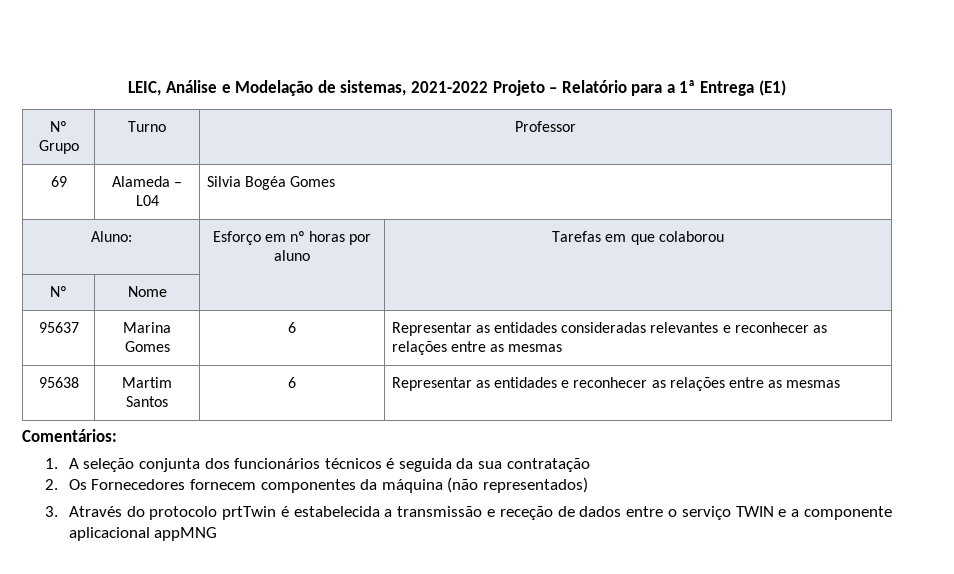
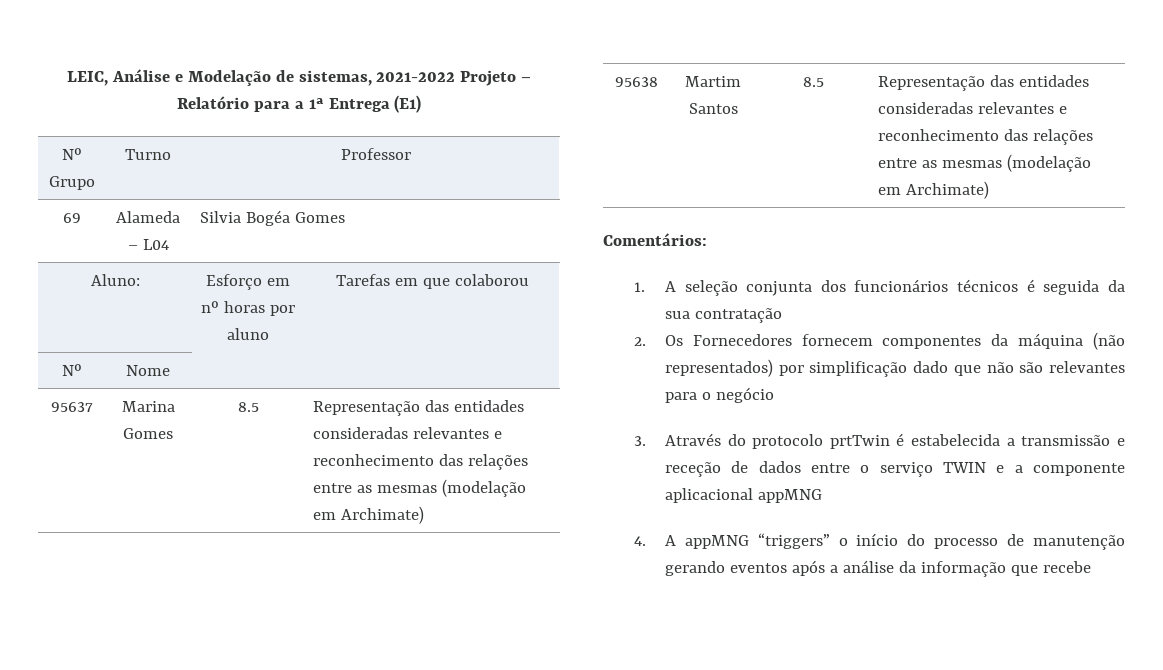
- 95637 | Marina Gomes | 6 | Representar as entidades consideradas relevantes e reconhecer as relações entre as mesmas
+ 95637 | Marina Gomes | 8.5 | Representação das entidades consideradas relevantes e reconhecimento das relações entre as mesmas (modelação em Archimate)
- 95638 | Martim Santos | 6 | Representar as entidades e reconhecer as relações entre as mesmas
+ 95638 | Martim Santos | 8.5 | Representação das entidades consideradas relevantes e reconhecimento das relações entre as mesmas (modelação em Archimate)
- 2. Os Fornecedores fornecem componentes da máquina (não representados)
+ 2. Os Fornecedores fornecem componentes da máquina (não representados) por simplificação dado que não são relevantes para o negócio
+ 4. A appMNG “triggers” o início do processo de manutenção gerando eventos após a análise da informação que recebe

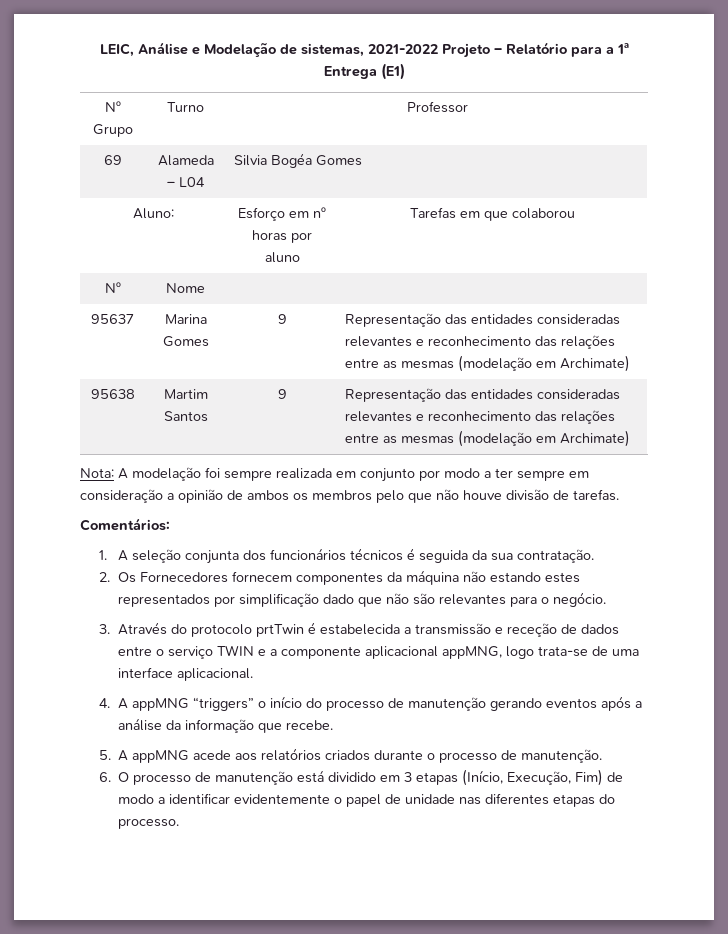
- 95637 | Marina Gomes | 8.5 | Representação das entidades consideradas relevantes e reconhecimento das relações entre as mesmas (modelação em Archimate)
+ 95637 | Marina Gomes | 9 | Representação das entidades consideradas relevantes e reconhecimento das relações entre as mesmas (modelação em Archimate)
- 95638 | Martim Santos | 8.5 | Representação das entidades consideradas relevantes e reconhecimento das relações entre as mesmas (modelação em Archimate)
+ 95638 | Martim Santos | 9 | Representação das entidades consideradas relevantes e reconhecimento das relações entre as mesmas (modelação em Archimate)
+ Nota: A modelação foi sempre realizada em conjunto por modo a ter sempre em consideração a opinião de ambos os membros pelo que não houve divisão de tarefas.
- 1. A seleção conjunta dos funcionários técnicos é seguida da sua contratação
+ 1. A seleção conjunta dos funcionários técnicos é seguida da sua contratação.
- 2. Os Fornecedores fornecem componentes da máquina (não representados) por simplificação dado que não são relevantes para o negócio
+ 2. Os Fornecedores fornecem componentes da máquina não estando estes representados por simplificação dado que não são relevantes para o negócio.
- 3. Através do protocolo prtTwin é estabelecida a transmissão e receção de dados entre o serviço TWIN e a componente aplicacional appMNG
+ 3. Através do protocolo prtTwin é estabelecida a transmissão e receção de dados entre o serviço TWIN e a componente aplicacional appMNG, logo trata-se de uma interface aplicacional.
- 4. A appMNG “triggers” o início do processo de manutenção gerando eventos após a análise da informação que recebe
+ 4. A appMNG “triggers” o início do processo de manutenção gerando eventos após a análise da informação que recebe.
+ 5. A appMNG acede aos relatórios criados durante o processo de manutenção.
+ 6. O processo de manutenção está dividido em 3 etapas (Início, Execução, Fim) de modo a identificar evidentemente o papel de unidade nas diferentes etapas do processo.

